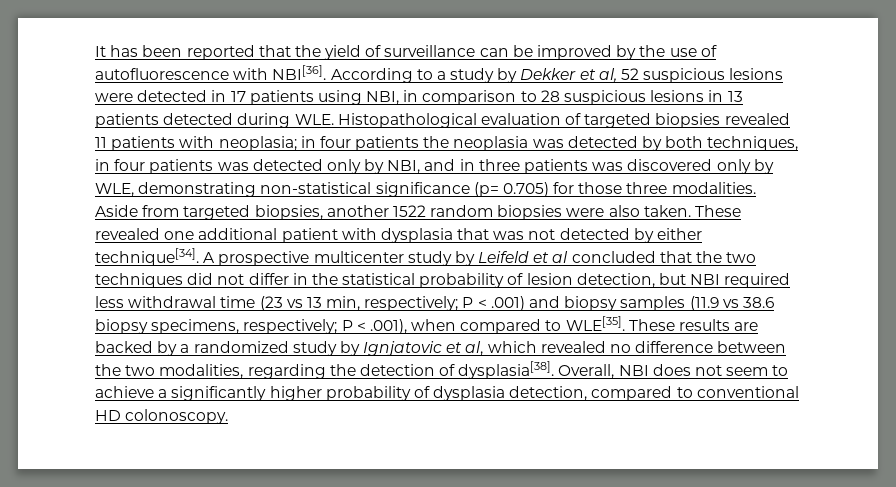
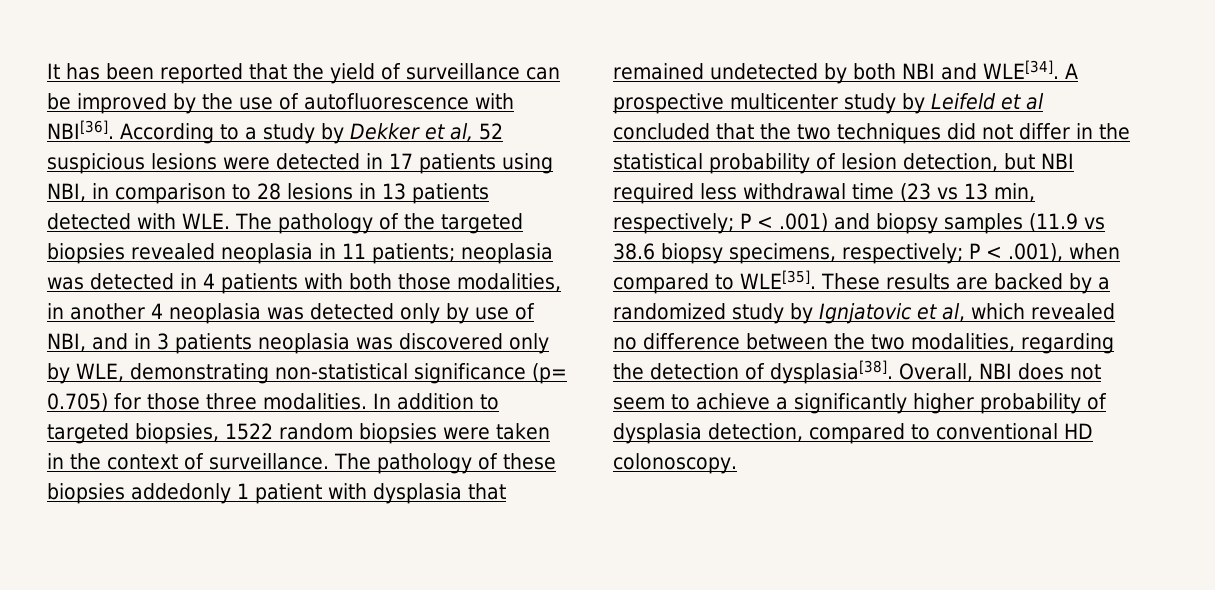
- According to a study by Dekker et al, 52 suspicious lesions were detected in 17 patients using NBI, in comparison to 28 suspicious lesions in 13 patients detected during WLE. Histopathological evaluation of targeted biopsies revealed 11 patients with neoplasia; in four patients the neoplasia was detected by both techniques, in four patients was detected only by NBI, and in three patients was discovered only by WLE, demonstrating non-statistical significance (p= 0.705) for those three modalities.
+ According to a study by Dekker et al, 52 suspicious lesions were detected in 17 patients using NBI, in comparison to 28 lesions in 13 patients detected with WLE. The pathology of the targeted biopsies revealed neoplasia in 11 patients; neoplasia was detected in 4 patients with both those modalities, in another 4 neoplasia was detected only by use of NBI, and in 3 patients neoplasia was discovered only by WLE, demonstrating non-statistical significance (p= 0.705) for those three modalities.
- Aside from targeted biopsies, another 1522 random biopsies were also taken. These revealed one additional patient with dysplasia that was not detected by either technique[34].
+ In addition to targeted biopsies, 1522 random biopsies were taken in the context of surveillance. The pathology of these biopsies addedonly 1 patient with dysplasia that remained undetected by both NBI and WLE[34].

